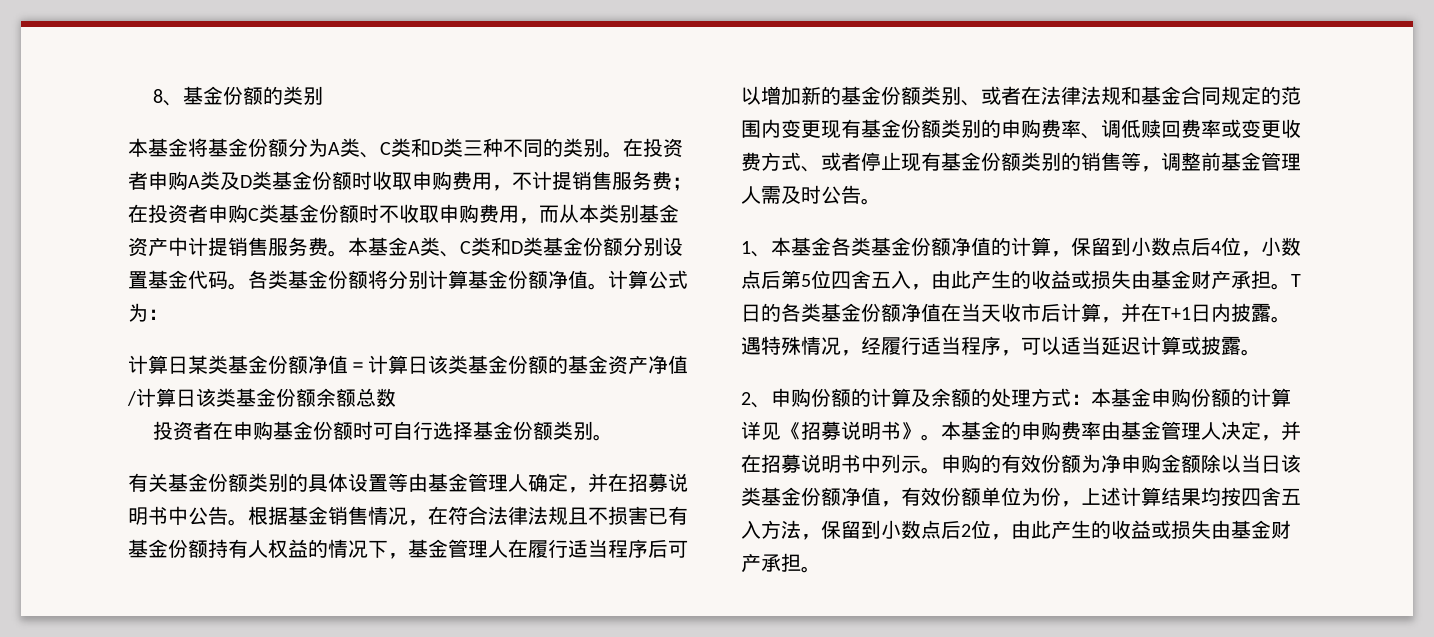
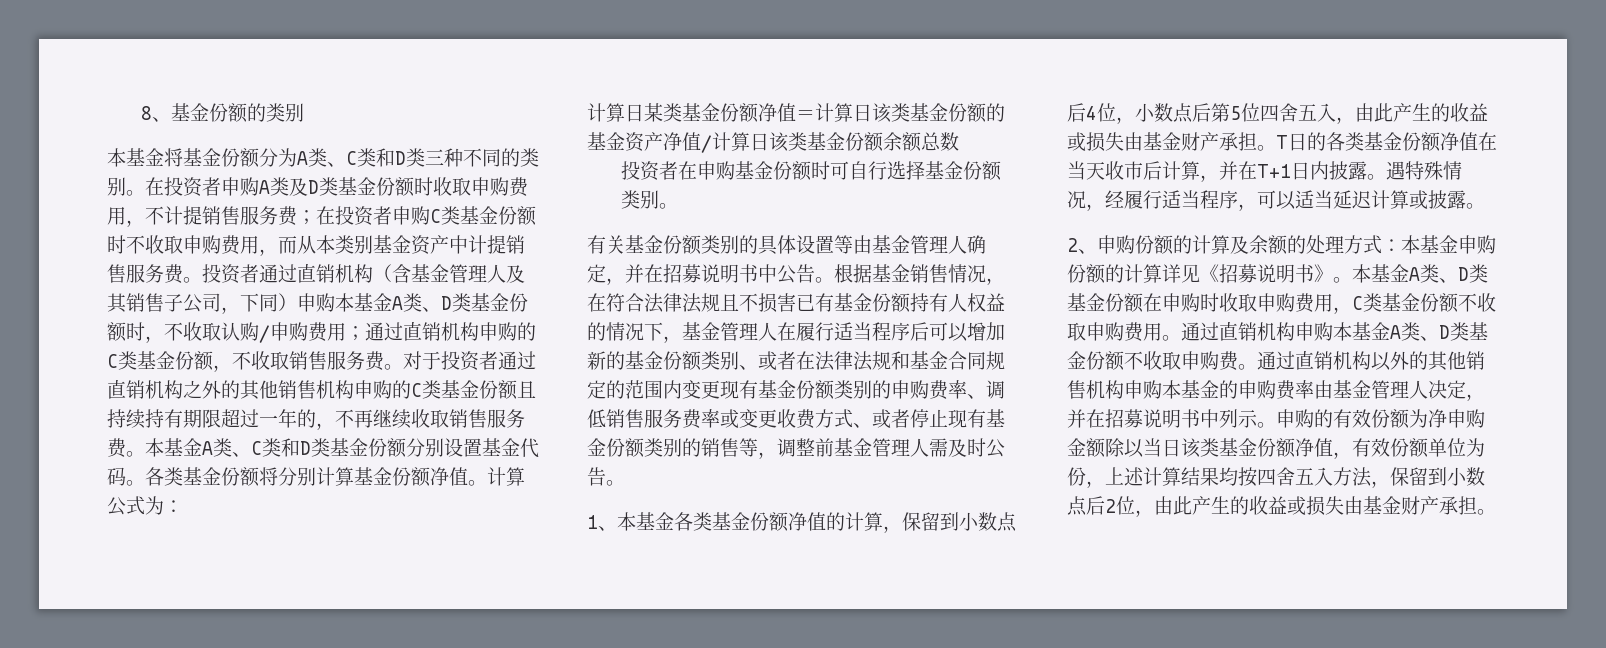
+ 投资者通过直销机构（含基金管理人及其销售子公司，下同）申购本基金A类、D类基金份额时，不收取认购/申购费用；通过直销机构申购的C类基金份额，不收取销售服务费。对于投资者通过直销机构之外的其他销售机构申购的C类基金份额且持续持有期限超过一年的，不再继续收取销售服务费。
- 根据基金销售情况，在符合法律法规且不损害已有基金份额持有人权益的情况下，基金管理人在履行适当程序后可以增加新的基金份额类别、或者在法律法规和基金合同规定的范围内变更现有基金份额类别的申购费率、调低赎回费率或变更收费方式、或者停止现有基金份额类别的销售等，调整前基金管理人需及时公告。
+ 根据基金销售情况，在符合法律法规且不损害已有基金份额持有人权益的情况下，基金管理人在履行适当程序后可以增加新的基金份额类别、或者在法律法规和基金合同规定的范围内变更现有基金份额类别的申购费率、调低销售服务费率或变更收费方式、或者停止现有基金份额类别的销售等，调整前基金管理人需及时公告。
- 本基金的申购费率由基金管理人决定，并在招募说明书中列示。
+ 本基金A类、D类基金份额在申购时收取申购费用，C类基金份额不收取申购费用。通过直销机构申购本基金A类、D类基金份额不收取申购费。通过直销机构以外的其他销售机构申购本基金的申购费率由基金管理人决定，并在招募说明书中列示。

